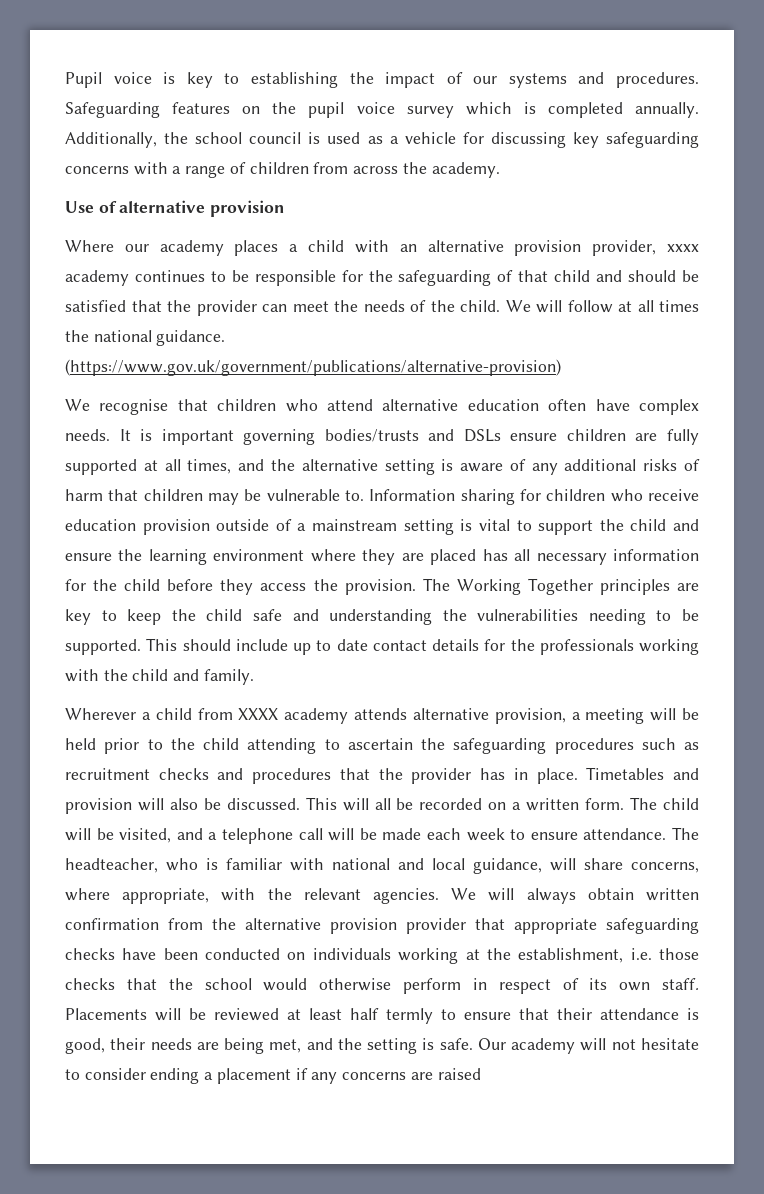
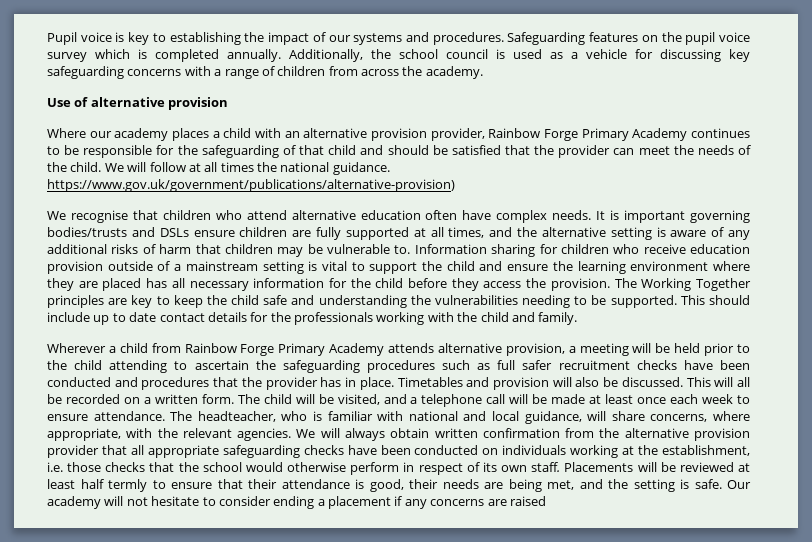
- Where our academy places a child with an alternative provision provider, xxxx academy continues to be responsible for the safeguarding of that child and should be satisfied that the provider can meet the needs of the child.
+ Where our academy places a child with an alternative provision provider, Rainbow Forge Primary Academy continues to be responsible for the safeguarding of that child and should be satisfied that the provider can meet the needs of the child.
- We will follow at all times the national guidance. (https://www.gov.uk/government/publications/alternative-provision)
+ We will follow at all times the national guidance. https://www.gov.uk/government/publications/alternative-provision)
- Wherever a child from XXXX academy attends alternative provision, a meeting will be held prior to the child attending to ascertain the safeguarding procedures such as recruitment checks and procedures that the provider has in place.
+ Wherever a child from Rainbow Forge Primary Academy attends alternative provision, a meeting will be held prior to the child attending to ascertain the safeguarding procedures such as full safer recruitment checks have been conducted and procedures that the provider has in place.
- The child will be visited, and a telephone call will be made each week to ensure attendance.
+ The child will be visited, and a telephone call will be made at least once each week to ensure attendance.
- We will always obtain written confirmation from the alternative provision provider that appropriate safeguarding checks have been conducted on individuals working at the establishment, i.e. those checks that the school would otherwise perform in respect of its own staff.
+ We will always obtain written confirmation from the alternative provision provider that all appropriate safeguarding checks have been conducted on individuals working at the establishment, i.e. those checks that the school would otherwise perform in respect of its own staff.

